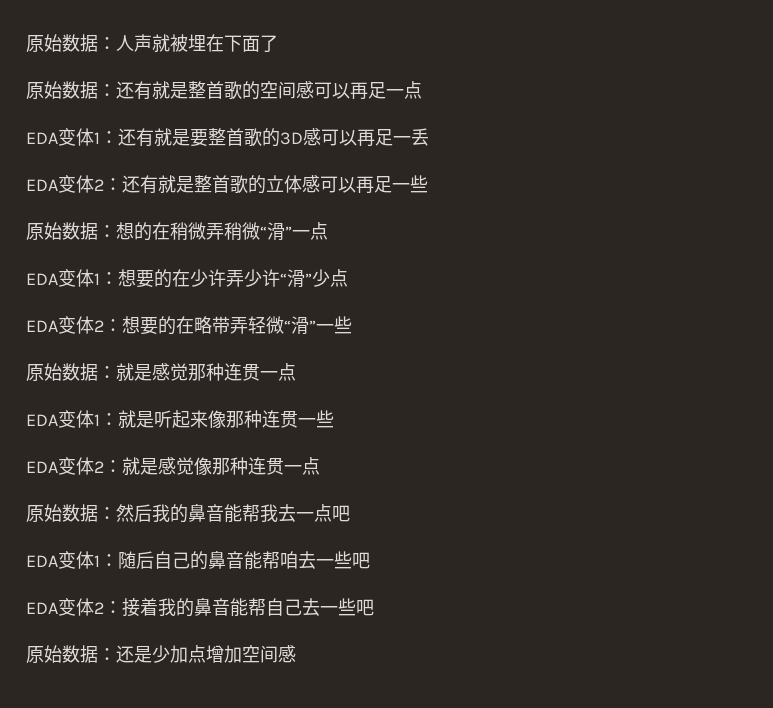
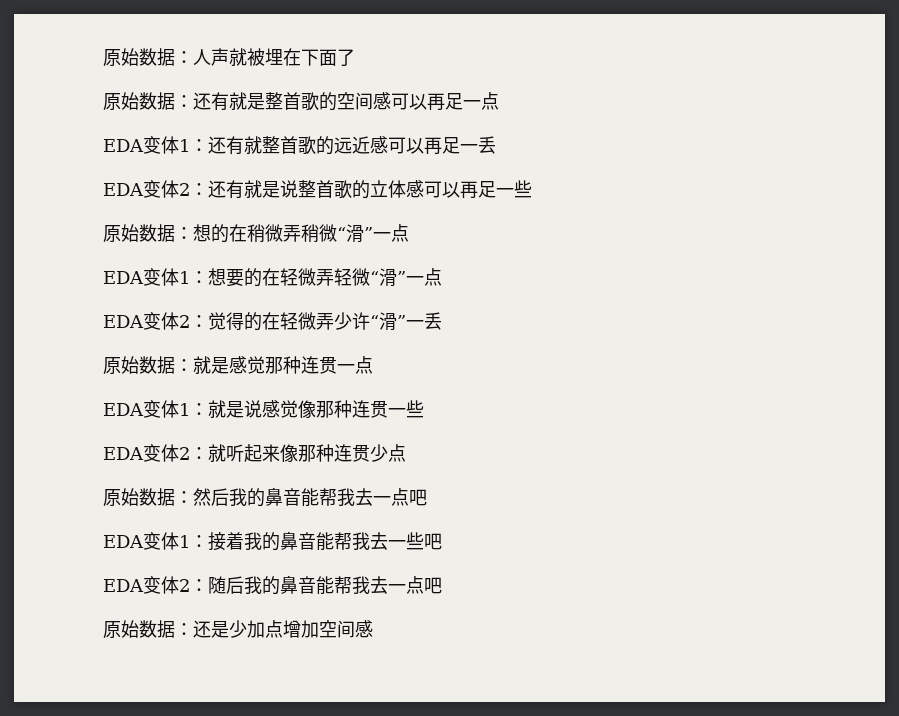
- EDA变体1：还有就是要整首歌的3D感可以再足一丢
+ EDA变体1：还有就整首歌的远近感可以再足一丢
- EDA变体2：还有就是整首歌的立体感可以再足一些
+ EDA变体2：还有就是说整首歌的立体感可以再足一些
- EDA变体1：想要的在少许弄少许“滑”少点
+ EDA变体1：想要的在轻微弄轻微“滑”一点
- EDA变体2：想要的在略带弄轻微“滑”一些
+ EDA变体2：觉得的在轻微弄少许“滑”一丢
- EDA变体1：就是听起来像那种连贯一些
+ EDA变体1：就是说感觉像那种连贯一些
- EDA变体2：就是感觉像那种连贯一点
+ EDA变体2：就听起来像那种连贯少点
- EDA变体1：随后自己的鼻音能帮咱去一些吧
+ EDA变体1：接着我的鼻音能帮我去一些吧
- EDA变体2：接着我的鼻音能帮自己去一些吧
+ EDA变体2：随后我的鼻音能帮我去一点吧

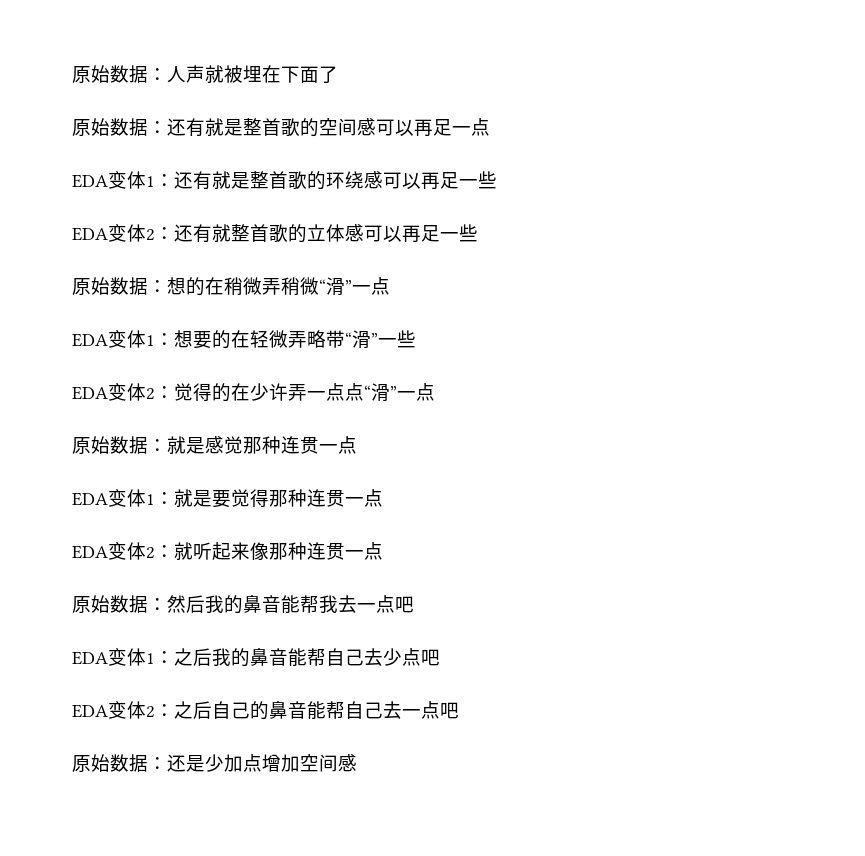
- EDA变体1：还有就整首歌的远近感可以再足一丢
+ EDA变体1：还有就是整首歌的环绕感可以再足一些
- EDA变体2：还有就是说整首歌的立体感可以再足一些
+ EDA变体2：还有就整首歌的立体感可以再足一些
- EDA变体1：想要的在轻微弄轻微“滑”一点
+ EDA变体1：想要的在轻微弄略带“滑”一些
- EDA变体2：觉得的在轻微弄少许“滑”一丢
+ EDA变体2：觉得的在少许弄一点点“滑”一点
- EDA变体1：就是说感觉像那种连贯一些
+ EDA变体1：就是要觉得那种连贯一点
- EDA变体2：就听起来像那种连贯少点
+ EDA变体2：就听起来像那种连贯一点
- EDA变体1：接着我的鼻音能帮我去一些吧
+ EDA变体1：之后我的鼻音能帮自己去少点吧
- EDA变体2：随后我的鼻音能帮我去一点吧
+ EDA变体2：之后自己的鼻音能帮自己去一点吧

